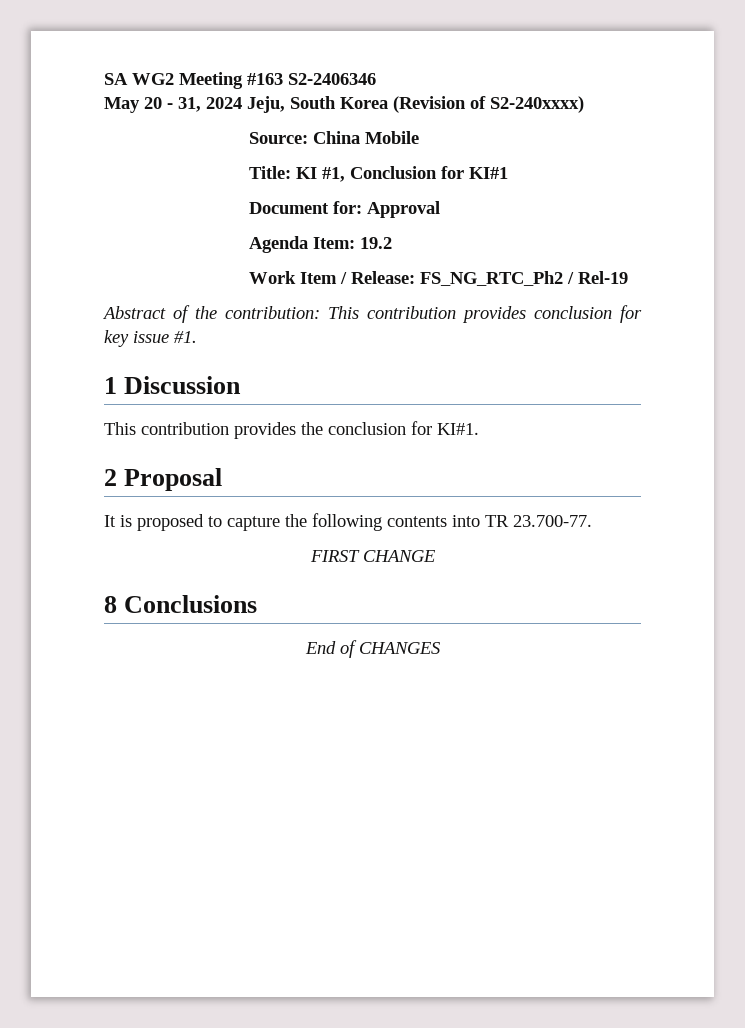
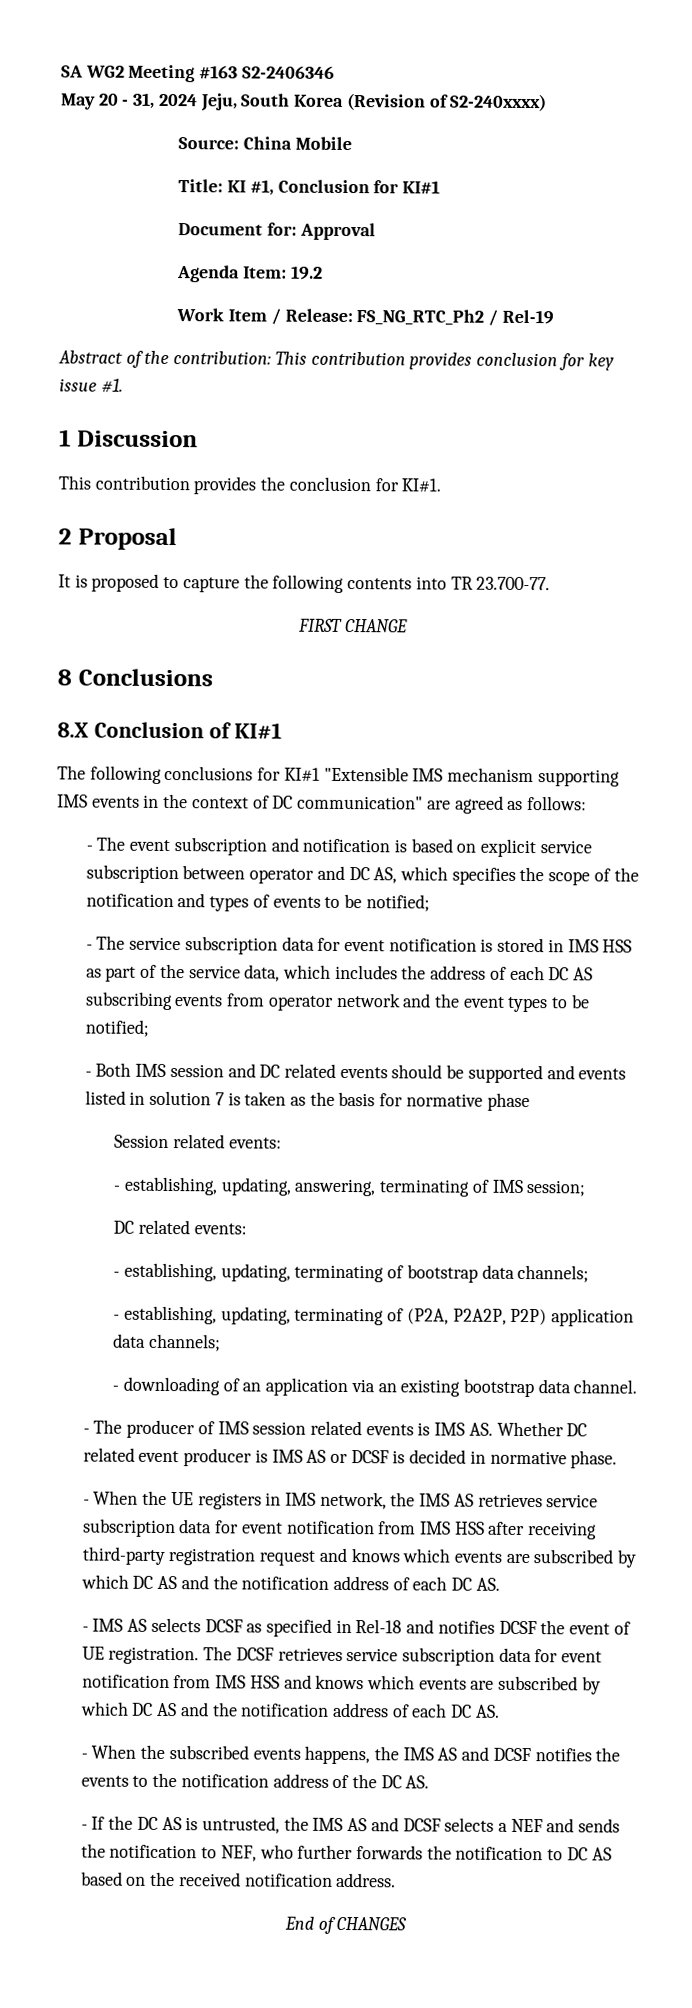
+ 8.X Conclusion of KI#1
+ The following conclusions for KI#1 "Extensible IMS mechanism supporting IMS events in the context of DC communication" are agreed as follows:
+ - The event subscription and notification is based on explicit service subscription between operator and DC AS, which specifies the scope of the notification and types of events to be notified;
+ - The service subscription data for event notification is stored in IMS HSS as part of the service data, which includes the address of each DC AS subscribing events from operator network and the event types to be notified;
+ - Both IMS session and DC related events should be supported and events listed in solution 7 is taken as the basis for normative phase
+ Session related events:
+ - establishing, updating, answering, terminating of IMS session;
+ DC related events:
+ - establishing, updating, terminating of bootstrap data channels;
+ - establishing, updating, terminating of (P2A, P2A2P, P2P) application data channels;
+ - downloading of an application via an existing bootstrap data channel.
+ - The producer of IMS session related events is IMS AS. Whether DC related event producer is IMS AS or DCSF is decided in normative phase.
+ - When the UE registers in IMS network, the IMS AS retrieves service subscription data for event notification from IMS HSS after receiving third-party registration request and knows which events are subscribed by which DC AS and the notification address of each DC AS.
+ - IMS AS selects DCSF as specified in Rel-18 and notifies DCSF the event of UE registration. The DCSF retrieves service subscription data for event notification from IMS HSS and knows which events are subscribed by which DC AS and the notification address of each DC AS.
+ - When the subscribed events happens, the IMS AS and DCSF notifies the events to the notification address of the DC AS.
+ - If the DC AS is untrusted, the IMS AS and DCSF selects a NEF and sends the notification to NEF, who further forwards the notification to DC AS based on the received notification address.

